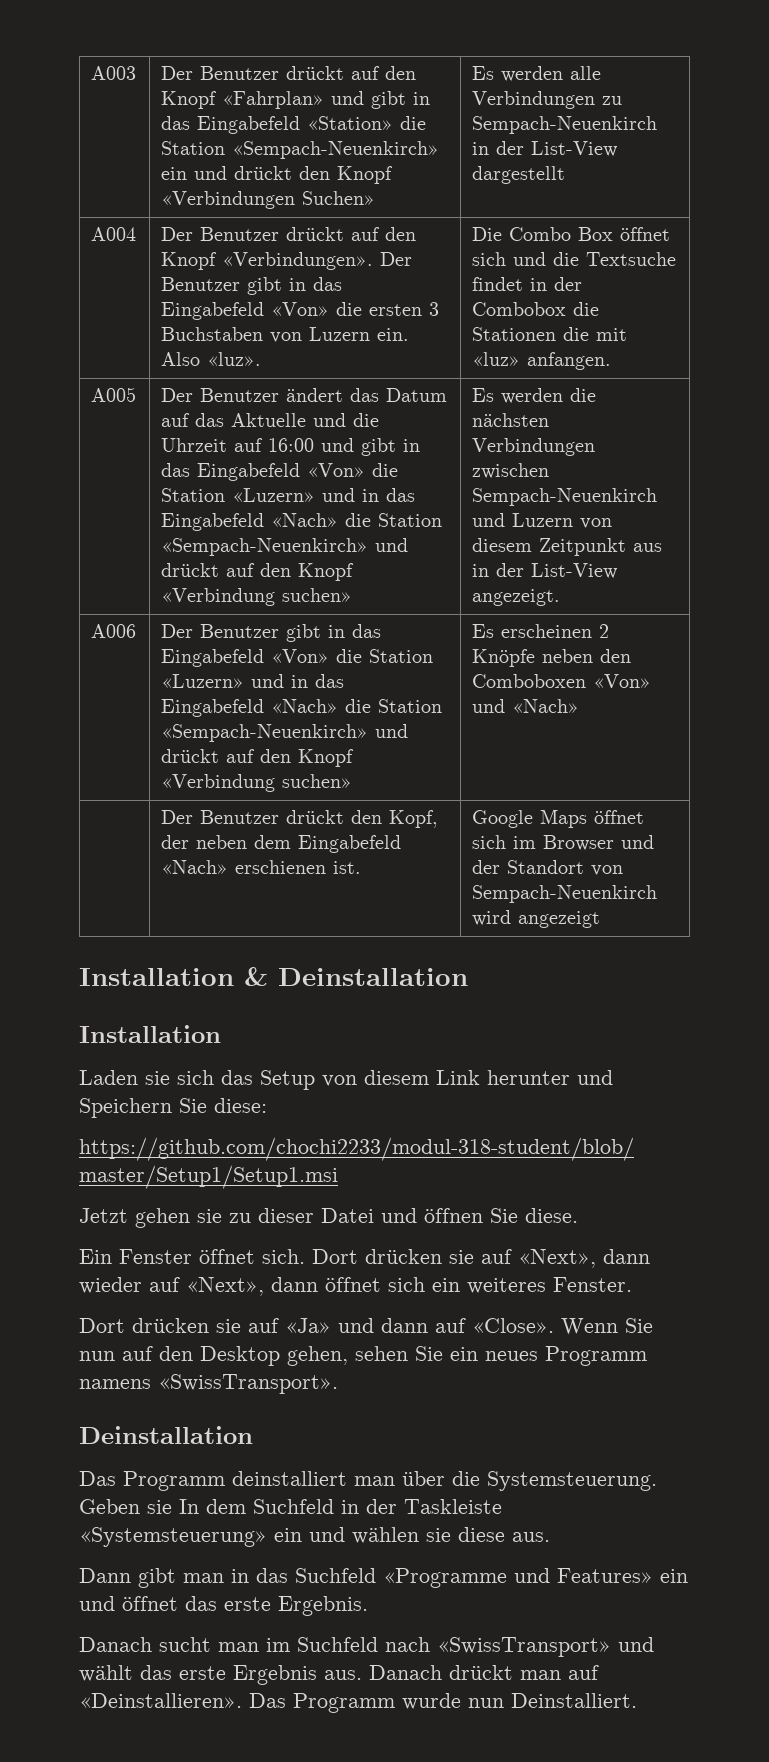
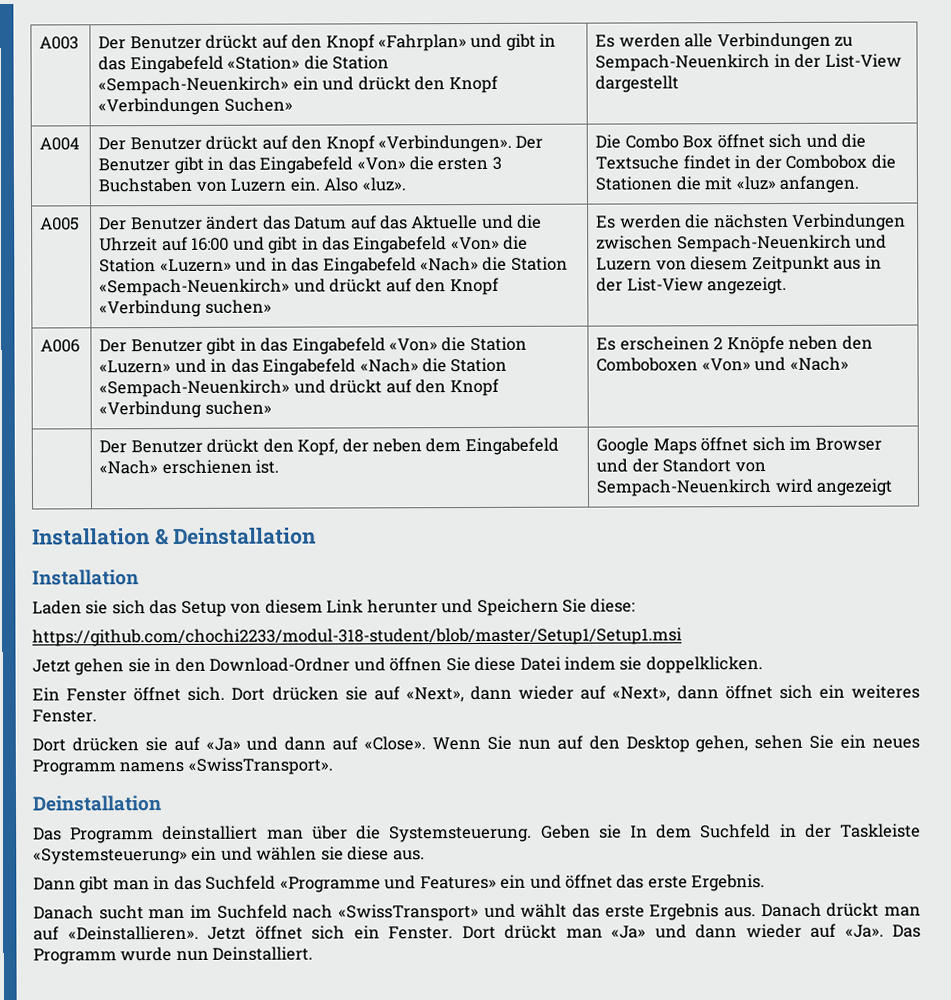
- Jetzt gehen sie zu dieser Datei und öffnen Sie diese.
+ Jetzt gehen sie in den Download-Ordner und öffnen Sie diese Datei indem sie doppelklicken.
- Das Programm wurde nun Deinstalliert.
+ Jetzt öffnet sich ein Fenster. Dort drückt man «Ja» und dann wieder auf «Ja». Das Programm wurde nun Deinstalliert.

